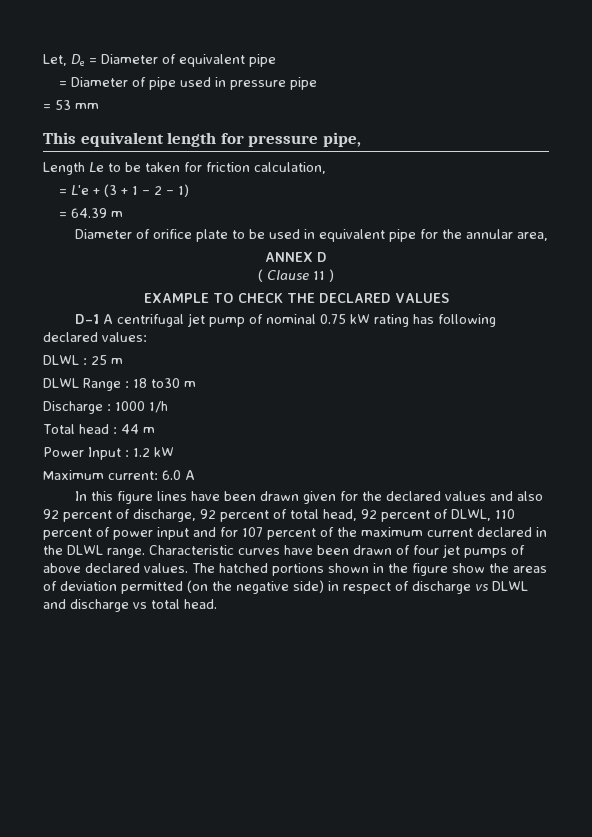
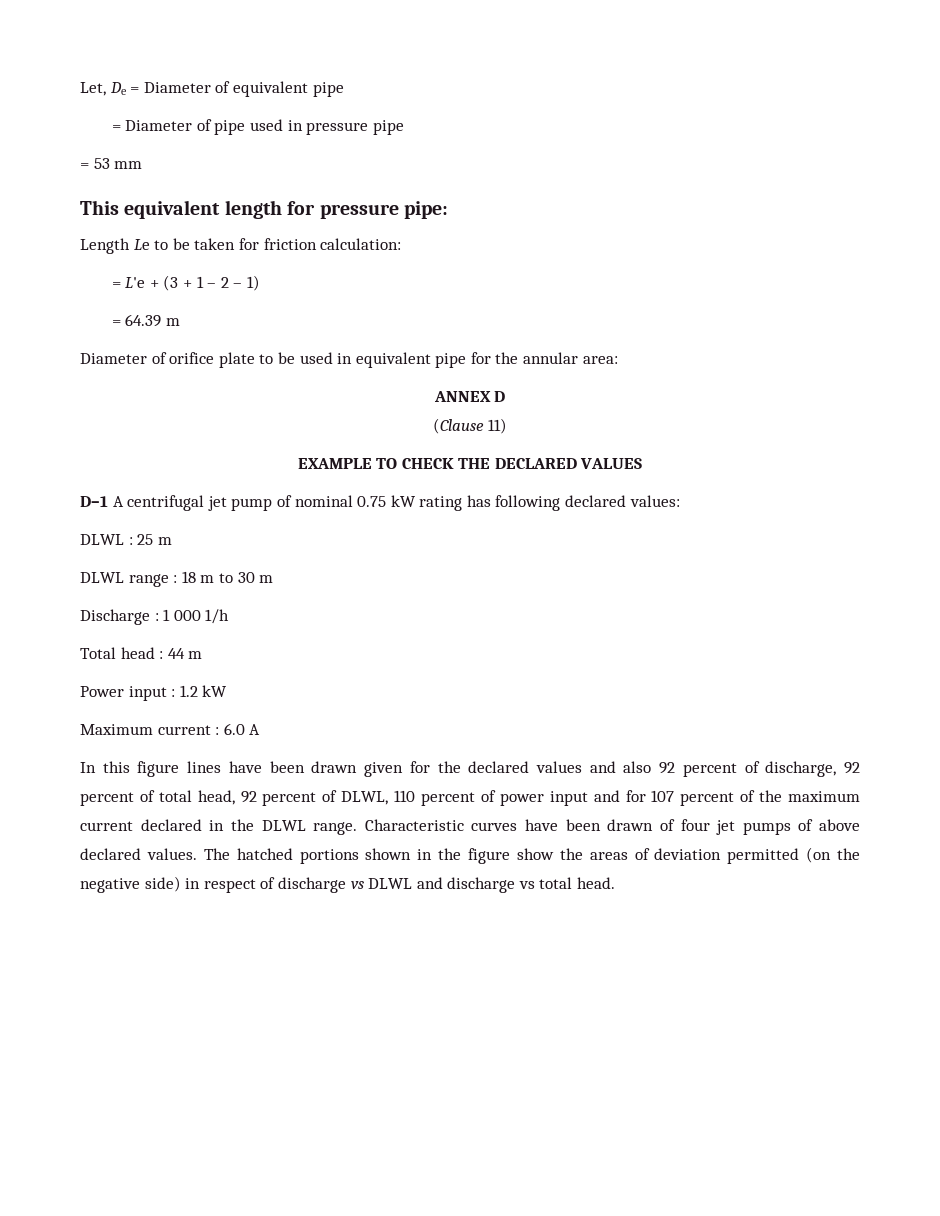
- This equivalent length for pressure pipe,
+ This equivalent length for pressure pipe:
- Length Le to be taken for friction calculation,
+ Length Le to be taken for friction calculation:
- Diameter of orifice plate to be used in equivalent pipe for the annular area,
+ Diameter of orifice plate to be used in equivalent pipe for the annular area:
- ( Clause 11 )
+ (Clause 11)
- DLWL Range : 18 to30 m
+ DLWL range : 18 m to 30 m
- Discharge : 1000 1/h
+ Discharge : 1 000 1/h
- Power Input : 1.2 kW
+ Power input : 1.2 kW
- Maximum current: 6.0 A
+ Maximum current : 6.0 A

